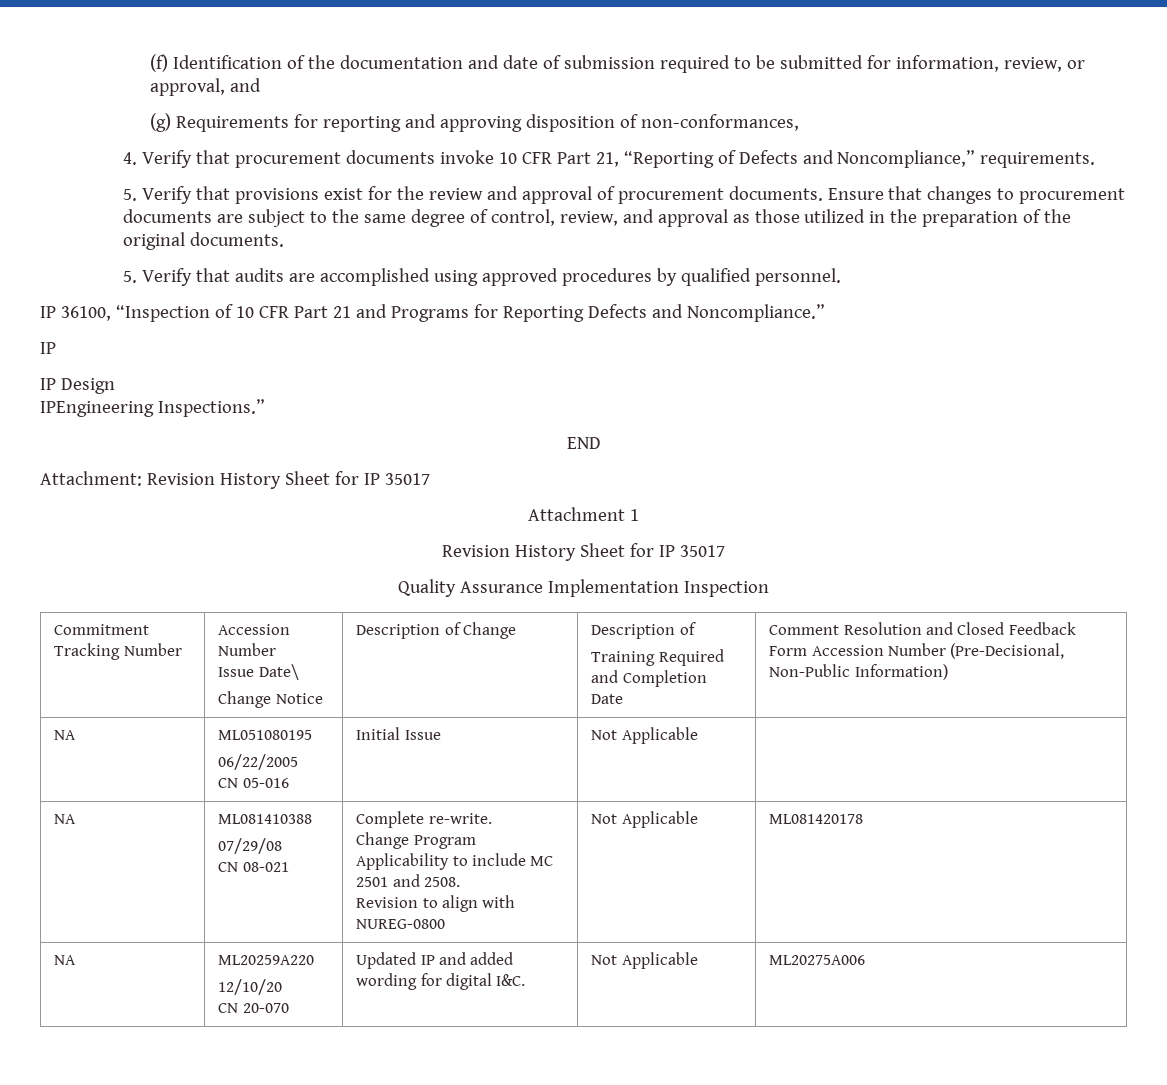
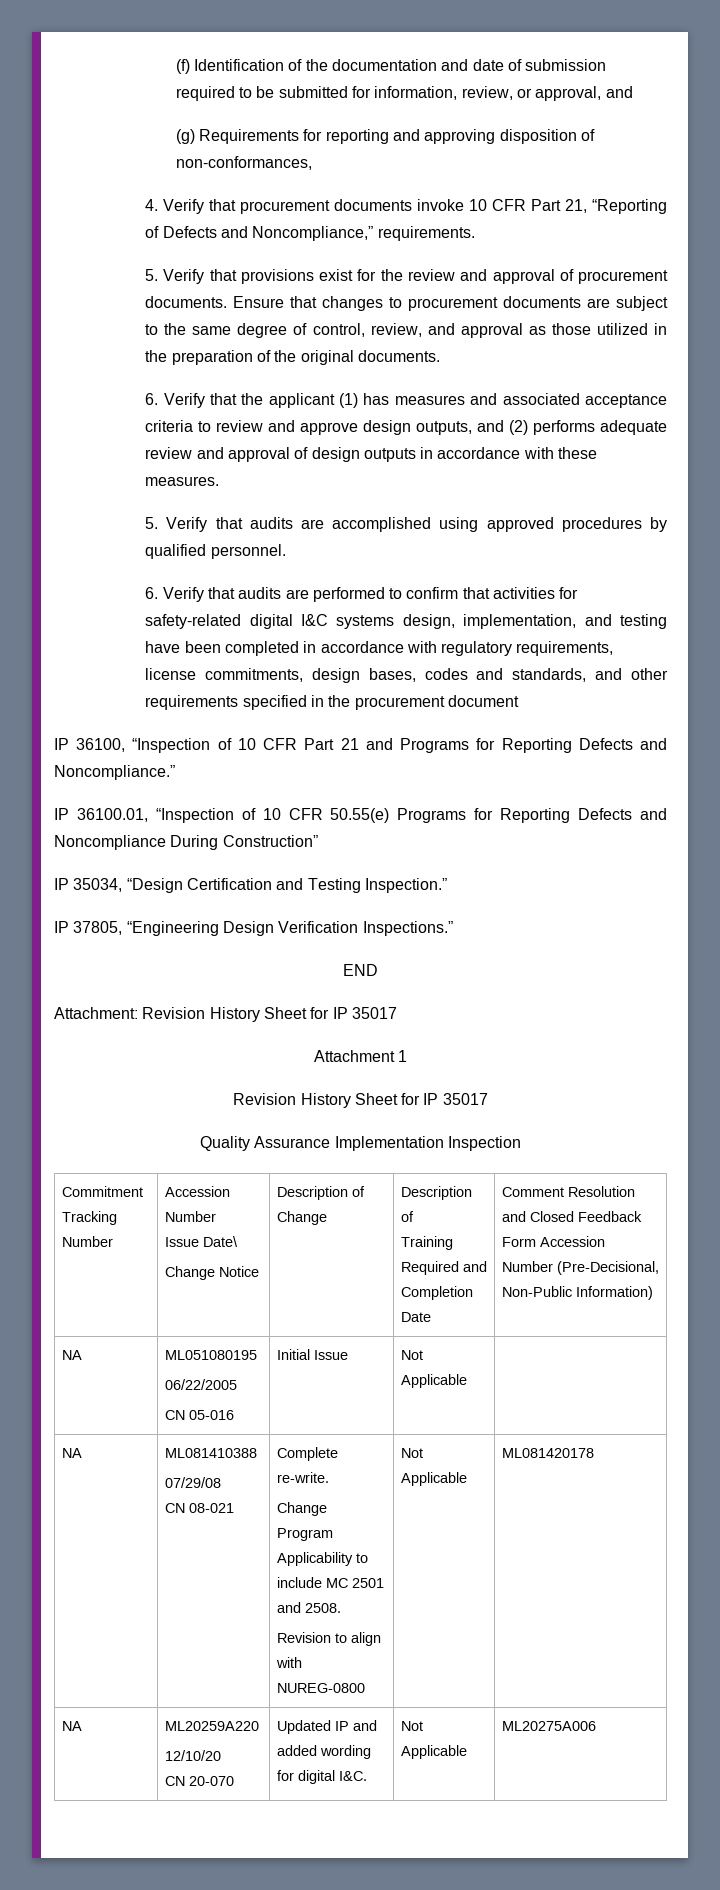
+ 6. Verify that the applicant (1) has measures and associated acceptance criteria to review and approve design outputs, and (2) performs adequate review and approval of design outputs in accordance with these measures.
+ 6. Verify that audits are performed to confirm that activities for safety-related digital I&C systems design, implementation, and testing have been completed in accordance with regulatory requirements, license commitments, design bases, codes and standards, and other requirements specified in the procurement document
  IP 36100, “Inspection of 10 CFR Part 21 and Programs for Reporting Defects and Noncompliance.”
- IP
- IP Design
- IPEngineering Inspections.”
+ IP 36100.01, “Inspection of 10 CFR 50.55(e) Programs for Reporting Defects and Noncompliance During Construction”
+ IP 35034, “Design Certification and Testing Inspection.”
+ IP 37805, “Engineering Design Verification Inspections.”

